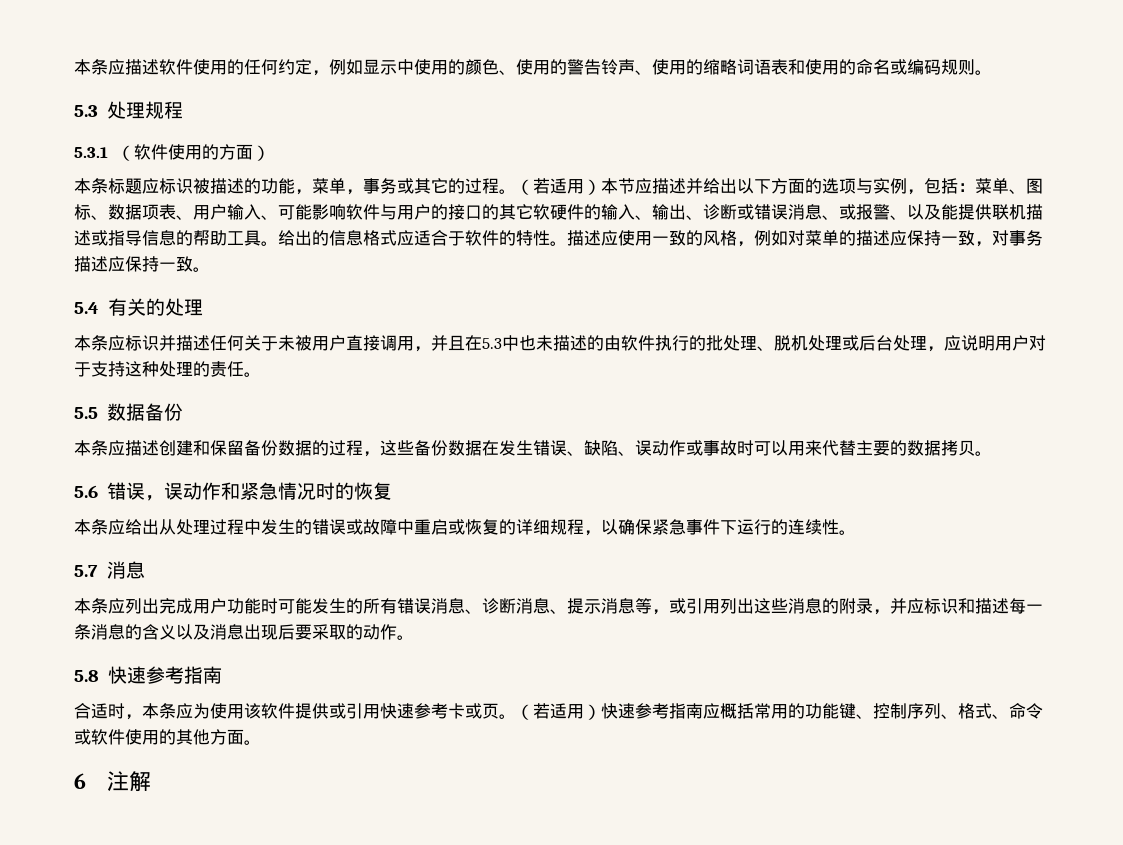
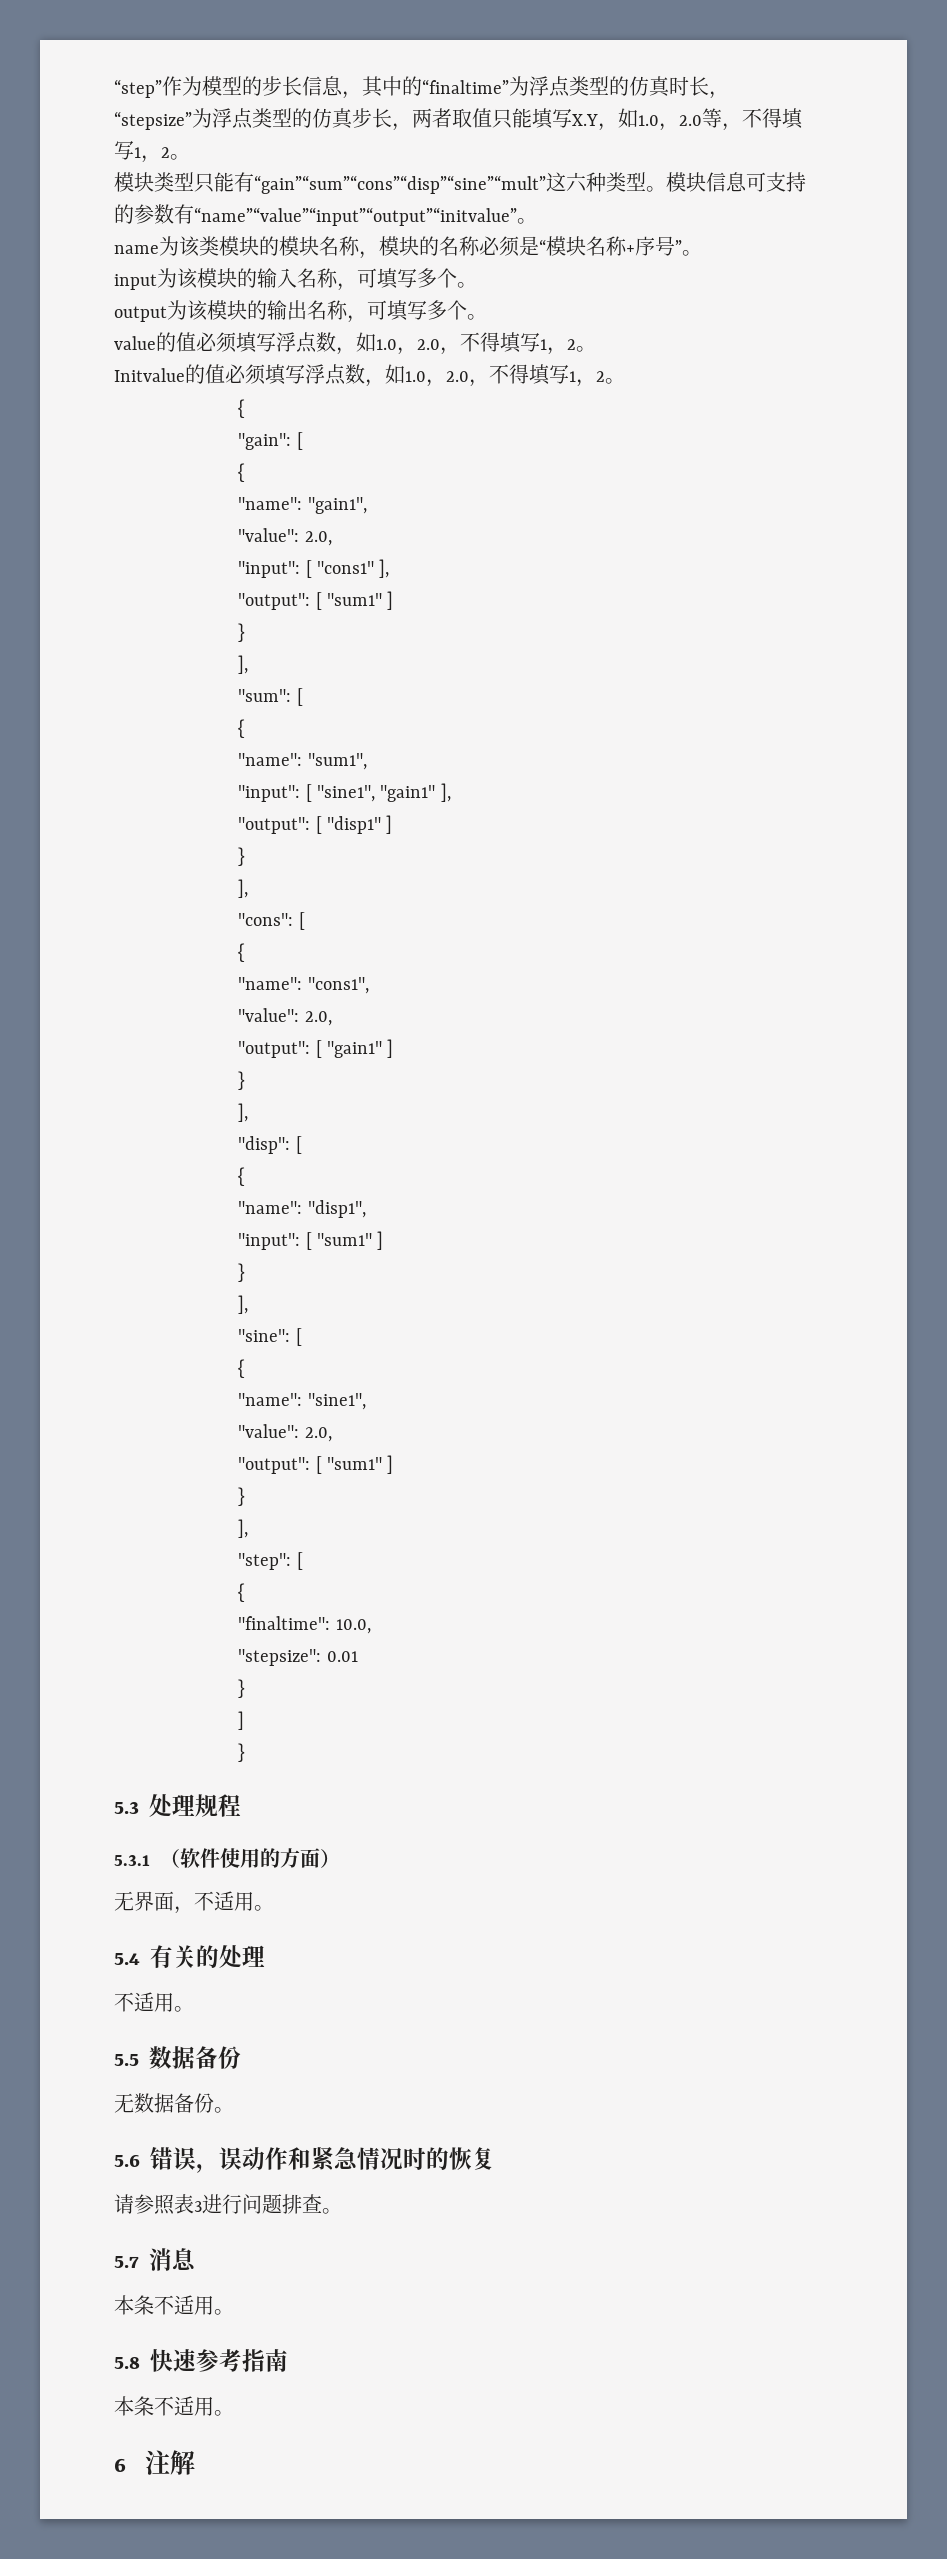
- 本条应描述软件使用的任何约定，例如显示中使用的颜色、使用的警告铃声、使用的缩略词语表和使用的命名或编码规则。
+ “step”作为模型的步长信息，其中的“finaltime”为浮点类型的仿真时长，“stepsize”为浮点类型的仿真步长，两者取值只能填写X.Y，如1.0，2.0等，不得填写1，2。
+ 模块类型只能有“gain”“sum”“cons”“disp”“sine”“mult”这六种类型。模块信息可支持的参数有“name”“value”“input”“output”“initvalue”。
+ name为该类模块的模块名称，模块的名称必须是“模块名称+序号”。
+ input为该模块的输入名称，可填写多个。
+ output为该模块的输出名称，可填写多个。
+ value的值必须填写浮点数，如1.0，2.0，不得填写1，2。
+ Initvalue的值必须填写浮点数，如1.0，2.0，不得填写1，2。
+ {
+ "gain": [
+ {
+ "name": "gain1",
+ "value": 2.0,
+ "input": [ "cons1" ],
+ "output": [ "sum1" ]
+ }
+ ],
+ "sum": [
+ {
+ "name": "sum1",
+ "input": [ "sine1", "gain1" ],
+ "output": [ "disp1" ]
+ }
+ ],
+ "cons": [
+ {
+ "name": "cons1",
+ "value": 2.0,
+ "output": [ "gain1" ]
+ }
+ ],
+ "disp": [
+ {
+ "name": "disp1",
+ "input": [ "sum1" ]
+ }
+ ],
+ "sine": [
+ {
+ "name": "sine1",
+ "value": 2.0,
+ "output": [ "sum1" ]
+ }
+ ],
+ "step": [
+ {
+ "finaltime": 10.0,
+ "stepsize": 0.01
+ }
+ ]
+ }
- 本条标题应标识被描述的功能，菜单，事务或其它的过程。（若适用）本节应描述并给出以下方面的选项与实例，包括：菜单、图标、数据项表、用户输入、可能影响软件与用户的接口的其它软硬件的输入、输出、诊断或错误消息、或报警、以及能提供联机描述或指导信息的帮助工具。给出的信息格式应适合于软件的特性。描述应使用一致的风格，例如对菜单的描述应保持一致，对事务描述应保持一致。
+ 无界面，不适用。
  5.4有关的处理
- 本条应标识并描述任何关于未被用户直接调用，并且在5.3中也未描述的由软件执行的批处理、脱机处理或后台处理，应说明用户对于支持这种处理的责任。
+ 不适用。
  5.5数据备份
- 本条应描述创建和保留备份数据的过程，这些备份数据在发生错误、缺陷、误动作或事故时可以用来代替主要的数据拷贝。
+ 无数据备份。
- 本条应给出从处理过程中发生的错误或故障中重启或恢复的详细规程，以确保紧急事件下运行的连续性。
+ 请参照表3进行问题排查。
  5.7消息
- 本条应列出完成用户功能时可能发生的所有错误消息、诊断消息、提示消息等，或引用列出这些消息的附录，并应标识和描述每一条消息的含义以及消息出现后要采取的动作。
+ 本条不适用。
  5.8快速参考指南
- 合适时，本条应为使用该软件提供或引用快速参考卡或页。（若适用）快速参考指南应概括常用的功能键、控制序列、格式、命令或软件使用的其他方面。
+ 本条不适用。

